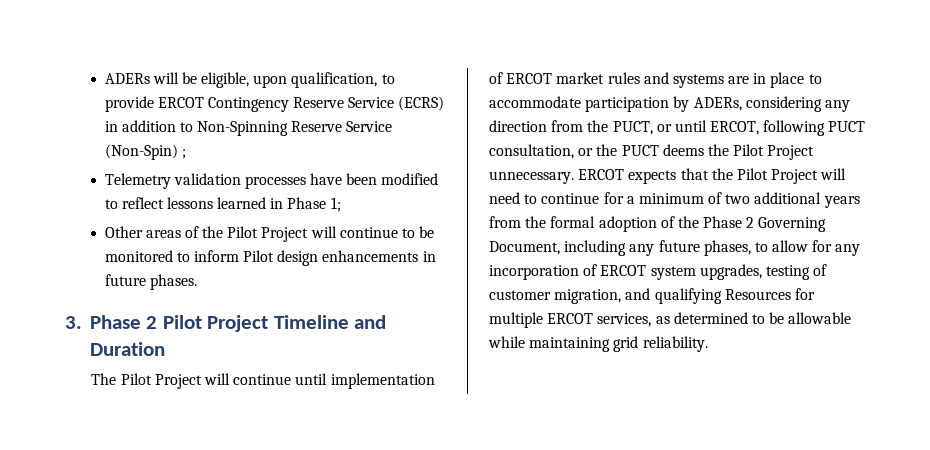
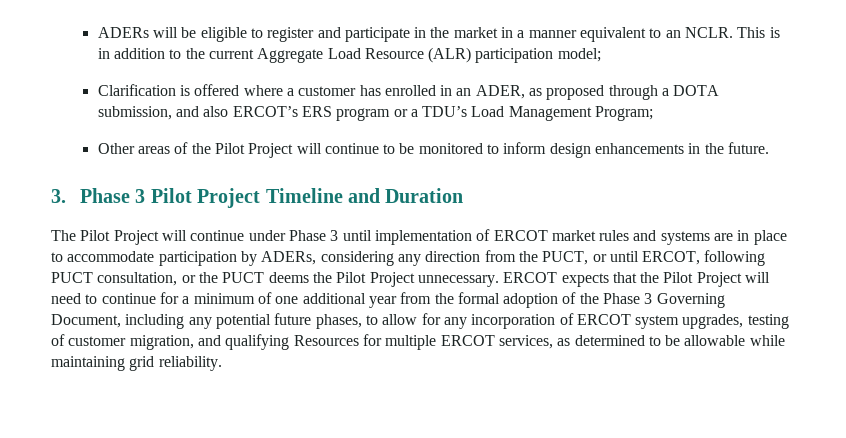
- ADERs will be eligible, upon qualification, to provide ERCOT Contingency Reserve Service (ECRS) in addition to Non-Spinning Reserve Service (Non-Spin) ;
- Telemetry validation processes have been modified to reflect lessons learned in Phase 1;
+ ADERs will be eligible to register and participate in the market in a manner equivalent to an NCLR. This is in addition to the current Aggregate Load Resource (ALR) participation model;
+ Clarification is offered where a customer has enrolled in an ADER, as proposed through a DOTA submission, and also ERCOT’s ERS program or a TDU’s Load Management Program;
- Other areas of the Pilot Project will continue to be monitored to inform Pilot design enhancements in future phases.
+ Other areas of the Pilot Project will continue to be monitored to inform design enhancements in the future.
- 3. Phase 2 Pilot Project Timeline and Duration
+ 3. Phase 3 Pilot Project Timeline and Duration
- The Pilot Project will continue until implementation of ERCOT market rules and systems are in place to accommodate participation by ADERs, considering any direction from the PUCT, or until ERCOT, following PUCT consultation, or the PUCT deems the Pilot Project unnecessary.
+ The Pilot Project will continue under Phase 3 until implementation of ERCOT market rules and systems are in place to accommodate participation by ADERs, considering any direction from the PUCT, or until ERCOT, following PUCT consultation, or the PUCT deems the Pilot Project unnecessary.
- ERCOT expects that the Pilot Project will need to continue for a minimum of two additional years from the formal adoption of the Phase 2 Governing Document, including any future phases, to allow for any incorporation of ERCOT system upgrades, testing of customer migration, and qualifying Resources for multiple ERCOT services, as determined to be allowable while maintaining grid reliability.
+ ERCOT expects that the Pilot Project will need to continue for a minimum of one additional year from the formal adoption of the Phase 3 Governing Document, including any potential future phases, to allow for any incorporation of ERCOT system upgrades, testing of customer migration, and qualifying Resources for multiple ERCOT services, as determined to be allowable while maintaining grid reliability.

